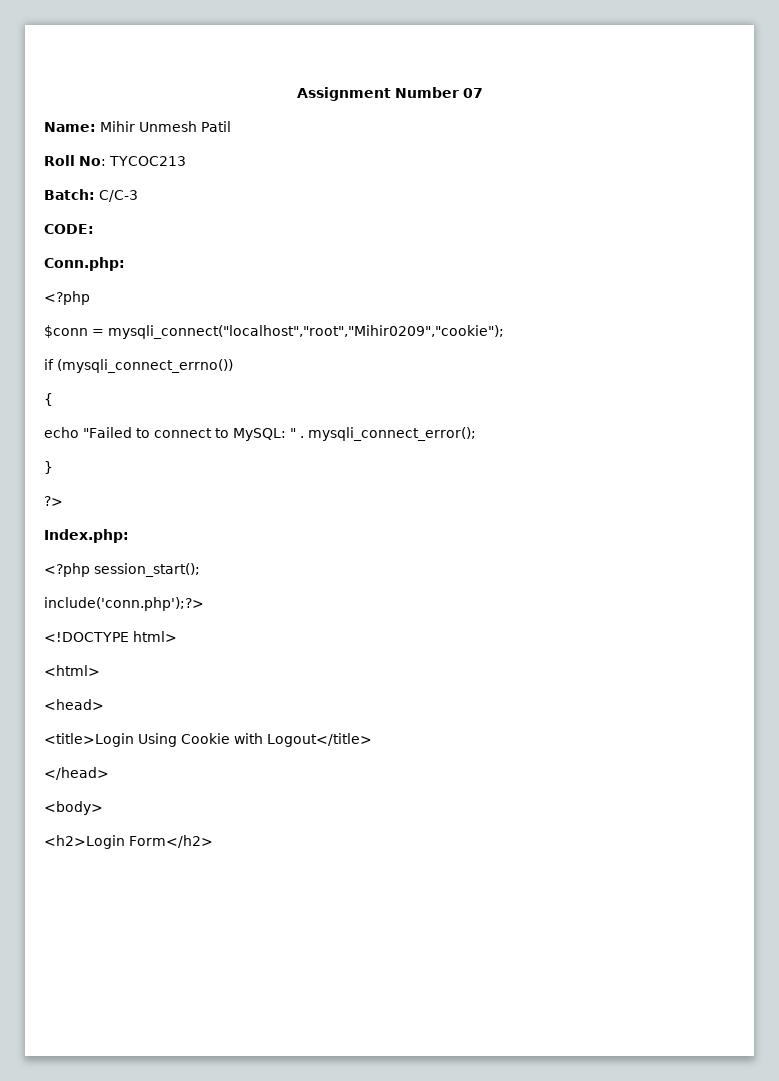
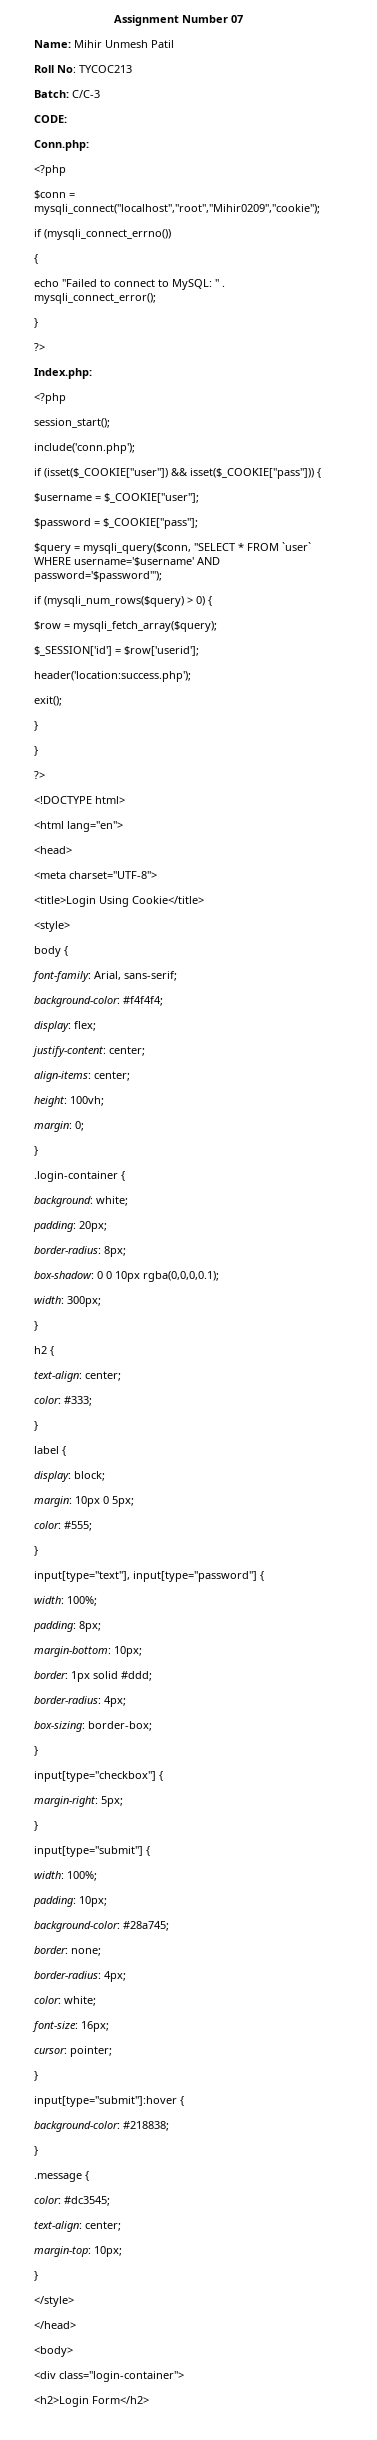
  Index.php:
- <?php session_start();
+ <?php
+ session_start();
- include('conn.php');?>
+ include('conn.php');
+ if (isset($_COOKIE["user"]) && isset($_COOKIE["pass"])) {
+ $username = $_COOKIE["user"];
+ $password = $_COOKIE["pass"];
+ $query = mysqli_query($conn, "SELECT * FROM `user` WHERE username='$username' AND password='$password'");
+ if (mysqli_num_rows($query) > 0) {
+ $row = mysqli_fetch_array($query);
+ $_SESSION['id'] = $row['userid'];
+ header('location:success.php');
+ exit();
+ }
+ }
+ ?>
- <html>
+ <html lang="en">
+ <meta charset="UTF-8">
- <title>Login Using Cookie with Logout</title>
+ <title>Login Using Cookie</title>
+ <style>
+ body {
+ font-family: Arial, sans-serif;
+ background-color: #f4f4f4;
+ display: flex;
+ justify-content: center;
+ align-items: center;
+ height: 100vh;
+ margin: 0;
+ }
+ .login-container {
+ background: white;
+ padding: 20px;
+ border-radius: 8px;
+ box-shadow: 0 0 10px rgba(0,0,0,0.1);
+ width: 300px;
+ }
+ h2 {
+ text-align: center;
+ color: #333;
+ }
+ label {
+ display: block;
+ margin: 10px 0 5px;
+ color: #555;
+ }
+ input[type="text"], input[type="password"] {
+ width: 100%;
+ padding: 8px;
+ margin-bottom: 10px;
+ border: 1px solid #ddd;
+ border-radius: 4px;
+ box-sizing: border-box;
+ }
+ input[type="checkbox"] {
+ margin-right: 5px;
+ }
+ input[type="submit"] {
+ width: 100%;
+ padding: 10px;
+ background-color: #28a745;
+ border: none;
+ border-radius: 4px;
+ color: white;
+ font-size: 16px;
+ cursor: pointer;
+ }
+ input[type="submit"]:hover {
+ background-color: #218838;
+ }
+ .message {
+ color: #dc3545;
+ text-align: center;
+ margin-top: 10px;
+ }
+ </style>
+ <div class="login-container">

